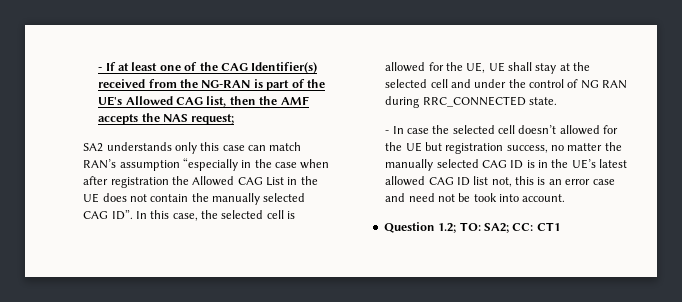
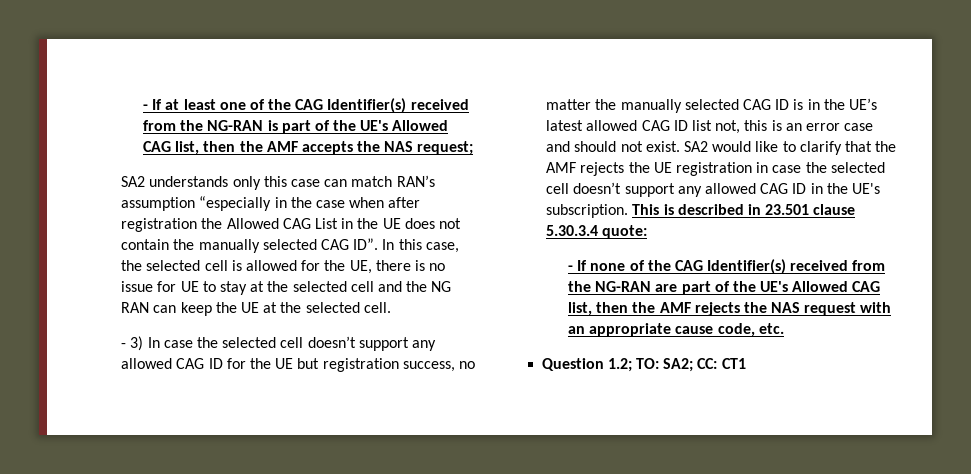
- SA2 understands only this case can match RAN’s assumption “especially in the case when after registration the Allowed CAG List in the UE does not contain the manually selected CAG ID”. In this case, the selected cell is allowed for the UE, UE shall stay at the selected cell and under the control of NG RAN during RRC_CONNECTED state.
- - In case the selected cell doesn’t allowed for the UE but registration success, no matter the manually selected CAG ID is in the UE’s latest allowed CAG ID list not, this is an error case and need not be took into account.
+ SA2 understands only this case can match RAN’s assumption “especially in the case when after registration the Allowed CAG List in the UE does not contain the manually selected CAG ID”. In this case, the selected cell is allowed for the UE, there is no issue for UE to stay at the selected cell and the NG RAN can keep the UE at the selected cell.
+ - 3) In case the selected cell doesn’t support any allowed CAG ID for the UE but registration success, no matter the manually selected CAG ID is in the UE’s latest allowed CAG ID list not, this is an error case and should not exist. SA2 would like to clarify that the AMF rejects the UE registration in case the selected cell doesn’t support any allowed CAG ID in the UE's subscription. This is described in 23.501 clause 5.30.3.4 quote:
+ - If none of the CAG Identifier(s) received from the NG-RAN are part of the UE's Allowed CAG list, then the AMF rejects the NAS request with an appropriate cause code, etc.

